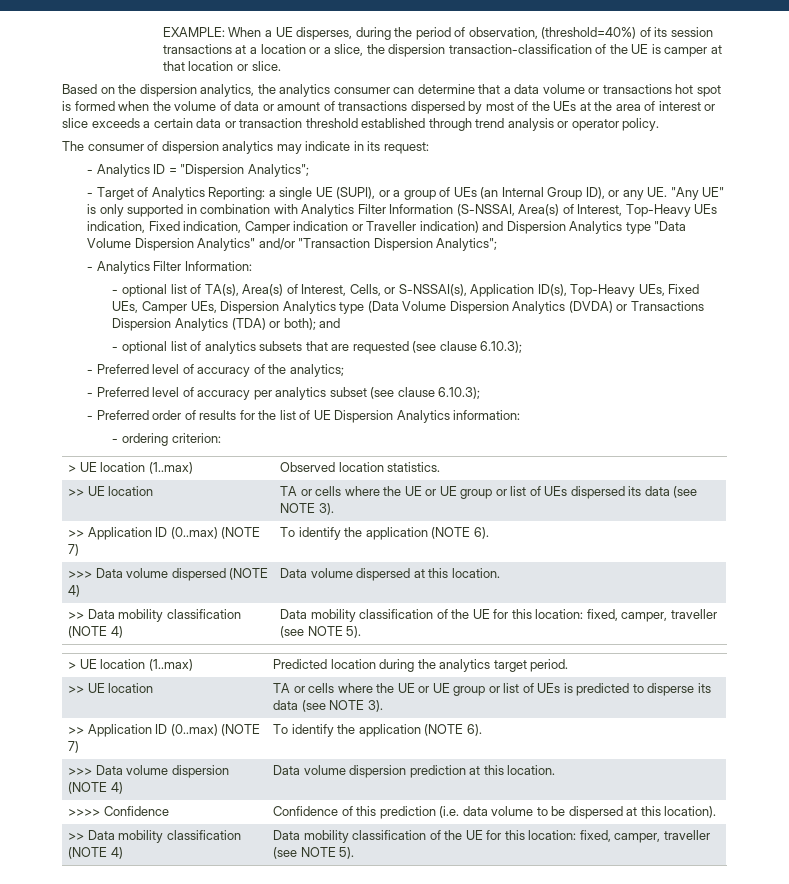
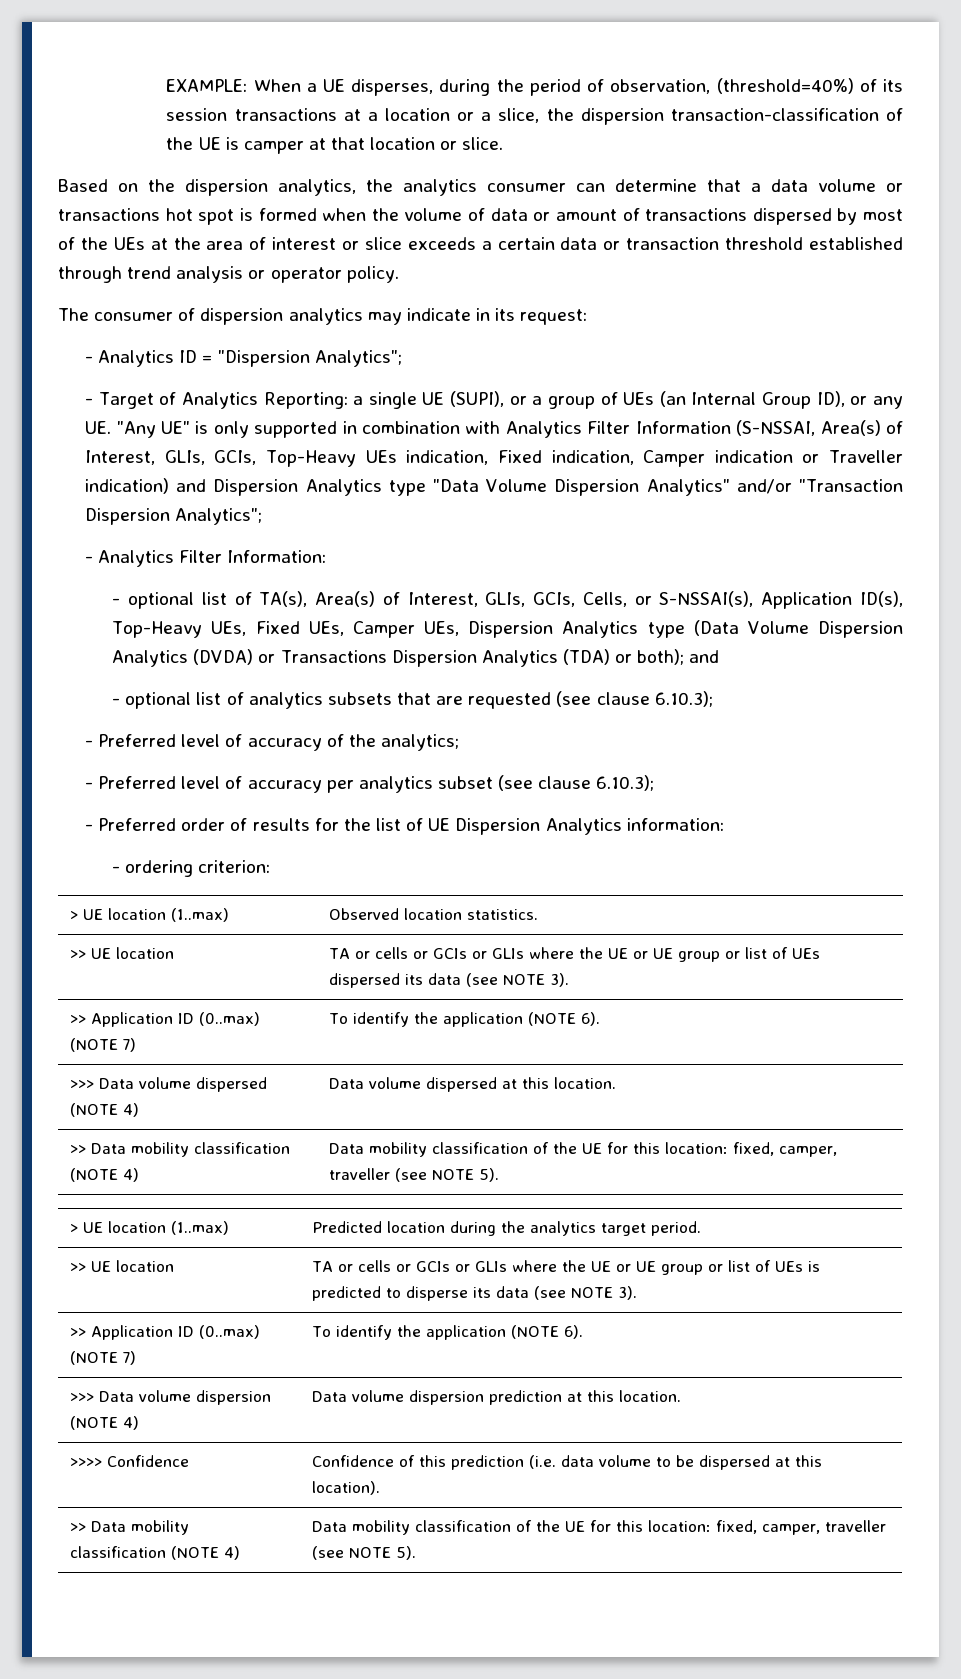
- - Target of Analytics Reporting: a single UE (SUPI), or a group of UEs (an Internal Group ID), or any UE. "Any UE" is only supported in combination with Analytics Filter Information (S-NSSAI, Area(s) of Interest, Top-Heavy UEs indication, Fixed indication, Camper indication or Traveller indication) and Dispersion Analytics type "Data Volume Dispersion Analytics" and/or "Transaction Dispersion Analytics";
+ - Target of Analytics Reporting: a single UE (SUPI), or a group of UEs (an Internal Group ID), or any UE. "Any UE" is only supported in combination with Analytics Filter Information (S-NSSAI, Area(s) of Interest, GLIs, GCIs, Top-Heavy UEs indication, Fixed indication, Camper indication or Traveller indication) and Dispersion Analytics type "Data Volume Dispersion Analytics" and/or "Transaction Dispersion Analytics";
- - optional list of TA(s), Area(s) of Interest, Cells, or S-NSSAI(s), Application ID(s), Top-Heavy UEs, Fixed UEs, Camper UEs, Dispersion Analytics type (Data Volume Dispersion Analytics (DVDA) or Transactions Dispersion Analytics (TDA) or both); and
+ - optional list of TA(s), Area(s) of Interest, GLIs, GCIs, Cells, or S-NSSAI(s), Application ID(s), Top-Heavy UEs, Fixed UEs, Camper UEs, Dispersion Analytics type (Data Volume Dispersion Analytics (DVDA) or Transactions Dispersion Analytics (TDA) or both); and
- >> UE location | TA or cells where the UE or UE group or list of UEs dispersed its data (see NOTE 3).
+ >> UE location | TA or cells or GCIs or GLIs where the UE or UE group or list of UEs dispersed its data (see NOTE 3).
- >> UE location | TA or cells where the UE or UE group or list of UEs is predicted to disperse its data (see NOTE 3).
+ >> UE location | TA or cells or GCIs or GLIs where the UE or UE group or list of UEs is predicted to disperse its data (see NOTE 3).

